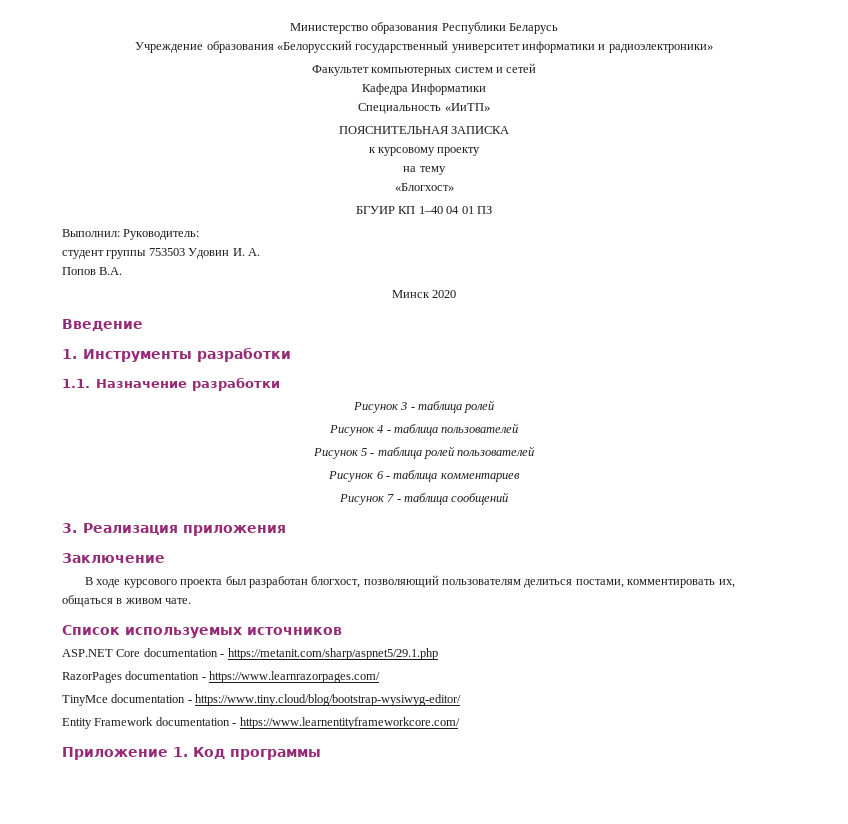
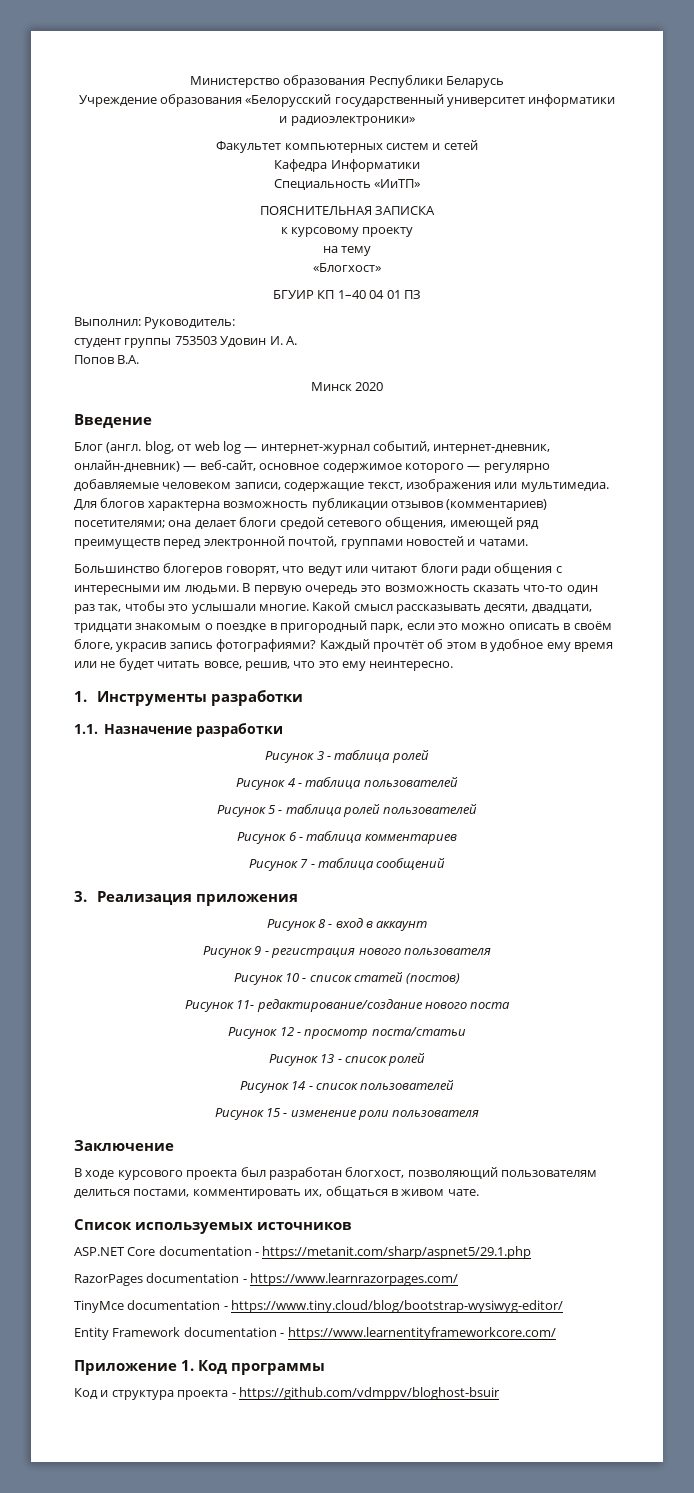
+ Блог (англ. blog, от web log — интернет-журнал событий, интернет-дневник, онлайн-дневник) — веб-сайт, основное содержимое которого — регулярно добавляемые человеком записи, содержащие текст, изображения или мультимедиа. Для блогов характерна возможность публикации отзывов (комментариев) посетителями; она делает блоги средой сетевого общения, имеющей ряд преимуществ перед электронной почтой, группами новостей и чатами.
+ Большинство блогеров говорят, что ведут или читают блоги ради общения с интересными им людьми. В первую очередь это возможность сказать что-то один раз так, чтобы это услышали многие. Какой смысл рассказывать десяти, двадцати, тридцати знакомым о поездке в пригородный парк, если это можно описать в своём блоге, украсив запись фотографиями? Каждый прочтёт об этом в удобное ему время или не будет читать вовсе, решив, что это ему неинтересно.
+ Рисунок 8 - вход в аккаунт
+ Рисунок 9 - регистрация нового пользователя
+ Рисунок 10 - список статей (постов)
+ Рисунок 11- редактирование/создание нового поста
+ Рисунок 12 - просмотр поста/статьи
+ Рисунок 13 - список ролей
+ Рисунок 14 - список пользователей
+ Рисунок 15 - изменение роли пользователя
+ Код и структура проекта - https://github.com/vdmppv/bloghost-bsuir

